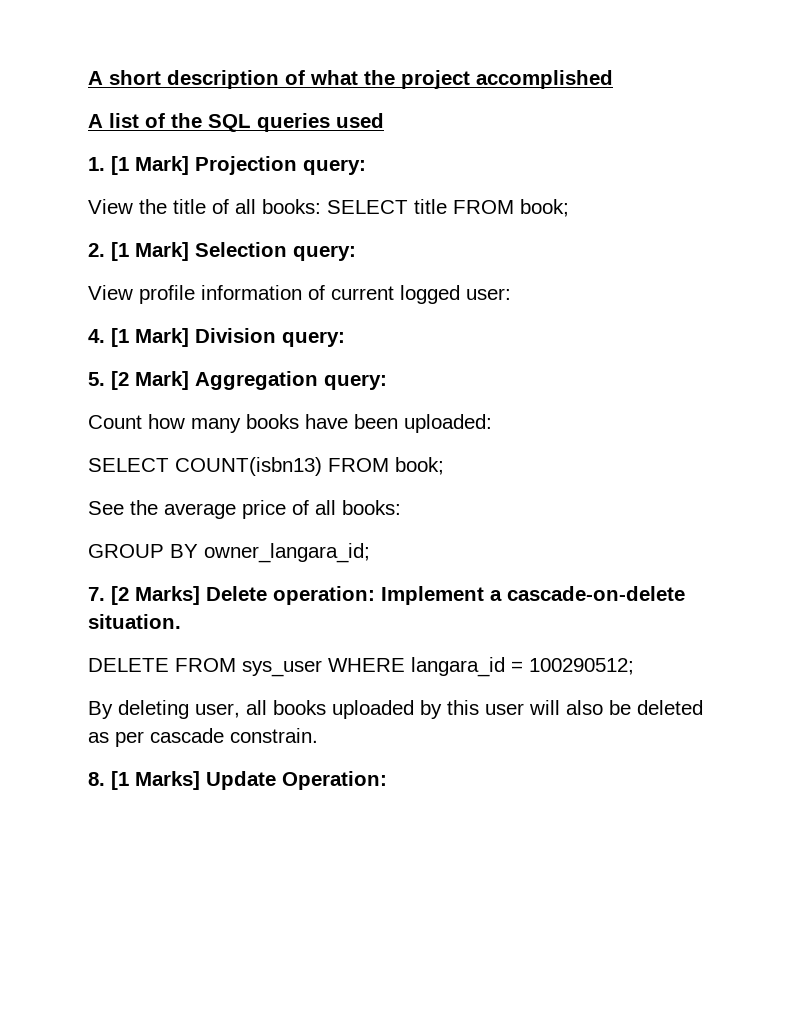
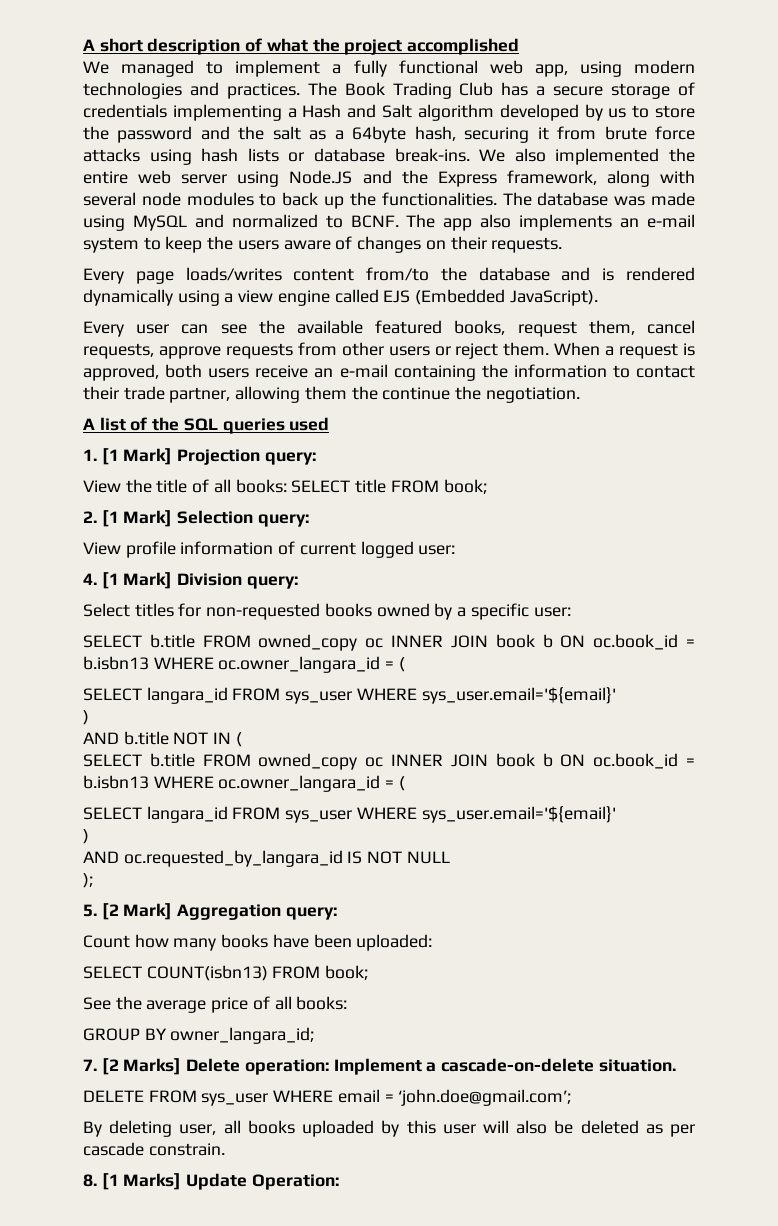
+ We managed to implement a fully functional web app, using modern technologies and practices. The Book Trading Club has a secure storage of credentials implementing a Hash and Salt algorithm developed by us to store the password and the salt as a 64byte hash, securing it from brute force attacks using hash lists or database break-ins. We also implemented the entire web server using Node.JS and the Express framework, along with several node modules to back up the functionalities. The database was made using MySQL and normalized to BCNF. The app also implements an e-mail system to keep the users aware of changes on their requests.
+ Every page loads/writes content from/to the database and is rendered dynamically using a view engine called EJS (Embedded JavaScript).
+ Every user can see the available featured books, request them, cancel requests, approve requests from other users or reject them. When a request is approved, both users receive an e-mail containing the information to contact their trade partner, allowing them the continue the negotiation.
+ Select titles for non-requested books owned by a specific user:
+ SELECT b.title FROM owned_copy oc INNER JOIN book b ON oc.book_id = b.isbn13 WHERE oc.owner_langara_id = (
+ SELECT langara_id FROM sys_user WHERE sys_user.email='${email}'
+ )
+ AND b.title NOT IN (
+ SELECT b.title FROM owned_copy oc INNER JOIN book b ON oc.book_id = b.isbn13 WHERE oc.owner_langara_id = (
+ SELECT langara_id FROM sys_user WHERE sys_user.email='${email}'
+ )
+ AND oc.requested_by_langara_id IS NOT NULL
+ );
- DELETE FROM sys_user WHERE langara_id = 100290512;
+ DELETE FROM sys_user WHERE email = ‘john.doe@gmail.com’;

